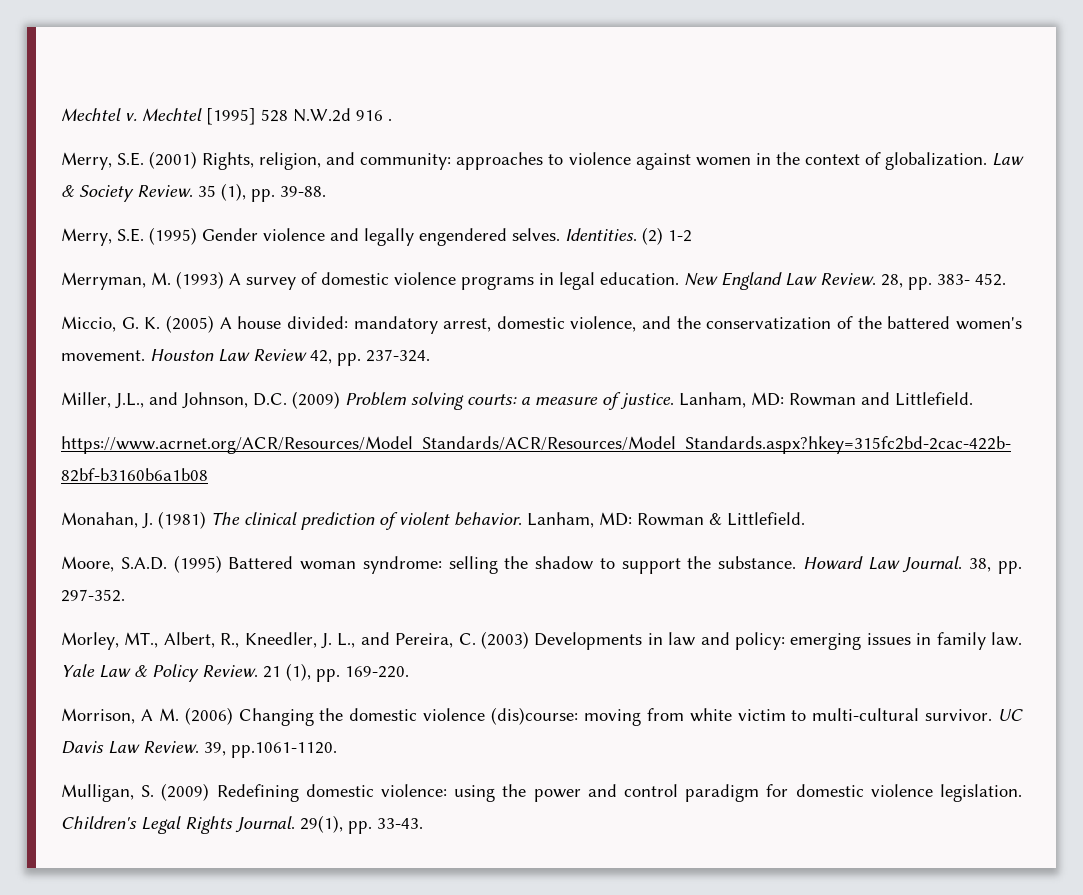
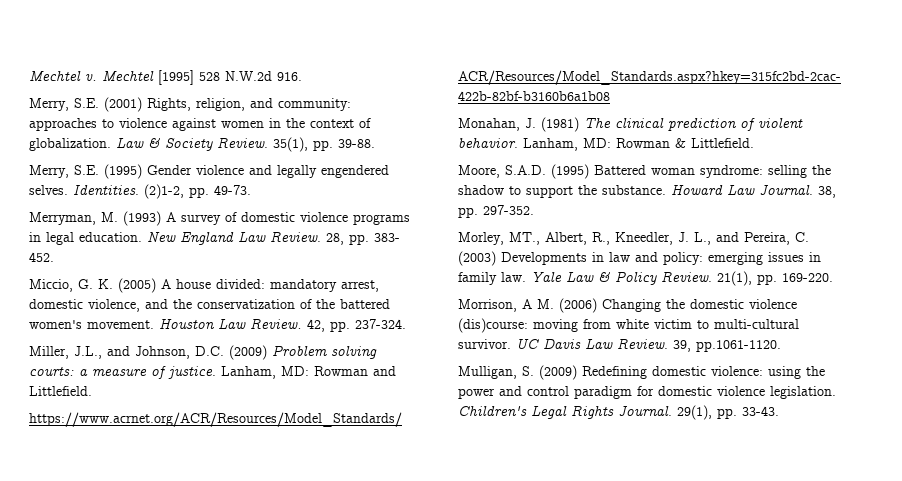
- Mechtel [1995] 528 N.W.2d 916 .
+ Mechtel [1995] 528 N.W.2d 916.
- 35 (1), pp. 39-88.
+ 35(1), pp. 39-88.
- (2) 1-2
+ (2)1-2, pp. 49-73.
- Houston Law Review 42, pp. 237-324.
+ Houston Law Review. 42, pp. 237-324.
- 21 (1), pp. 169-220.
+ 21(1), pp. 169-220.

